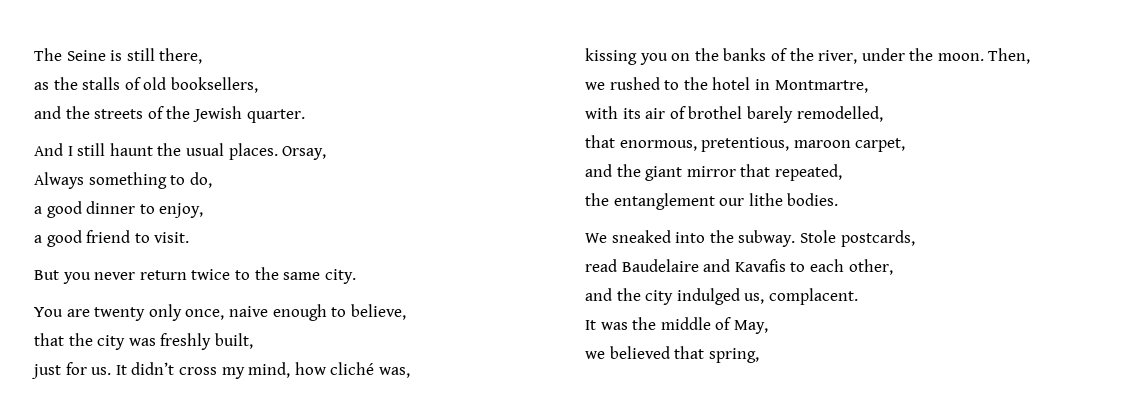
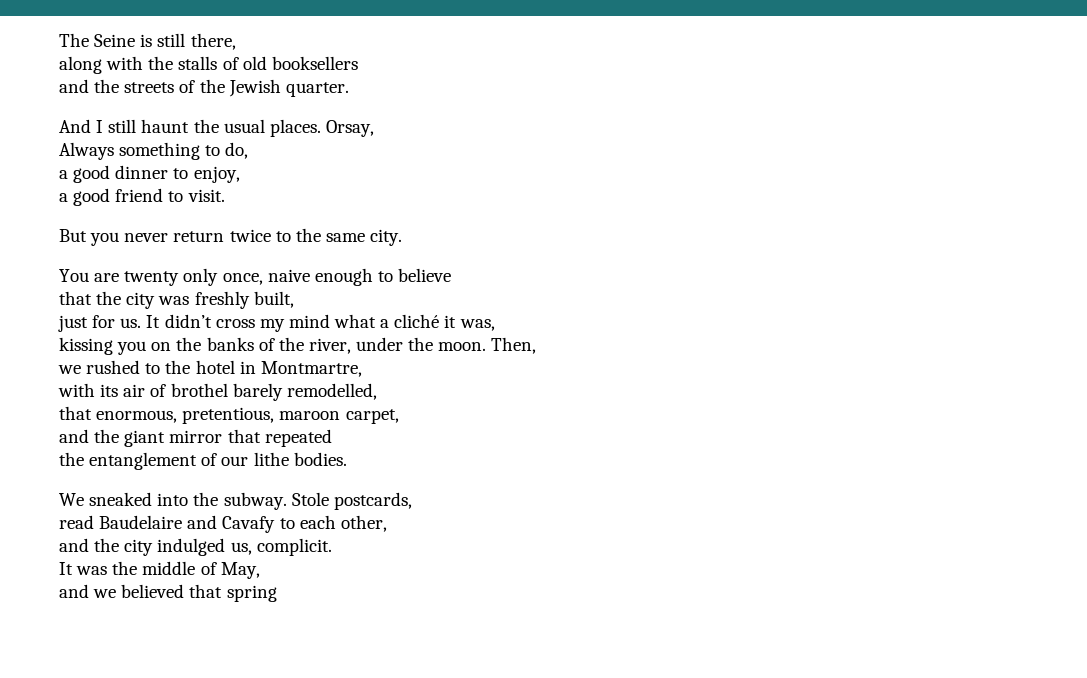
- as the stalls of old booksellers,
+ along with the stalls of old booksellers
- You are twenty only once, naive enough to believe,
+ You are twenty only once, naive enough to believe
- It didn’t cross my mind, how cliché was,
+ It didn’t cross my mind what a cliché it was,
- and the giant mirror that repeated,
+ and the giant mirror that repeated
- the entanglement our lithe bodies.
+ the entanglement of our lithe bodies.
- read Baudelaire and Kavafis to each other,
+ read Baudelaire and Cavafy to each other,
- and the city indulged us, complacent.
+ and the city indulged us, complicit.
- we believed that spring,
+ and we believed that spring

